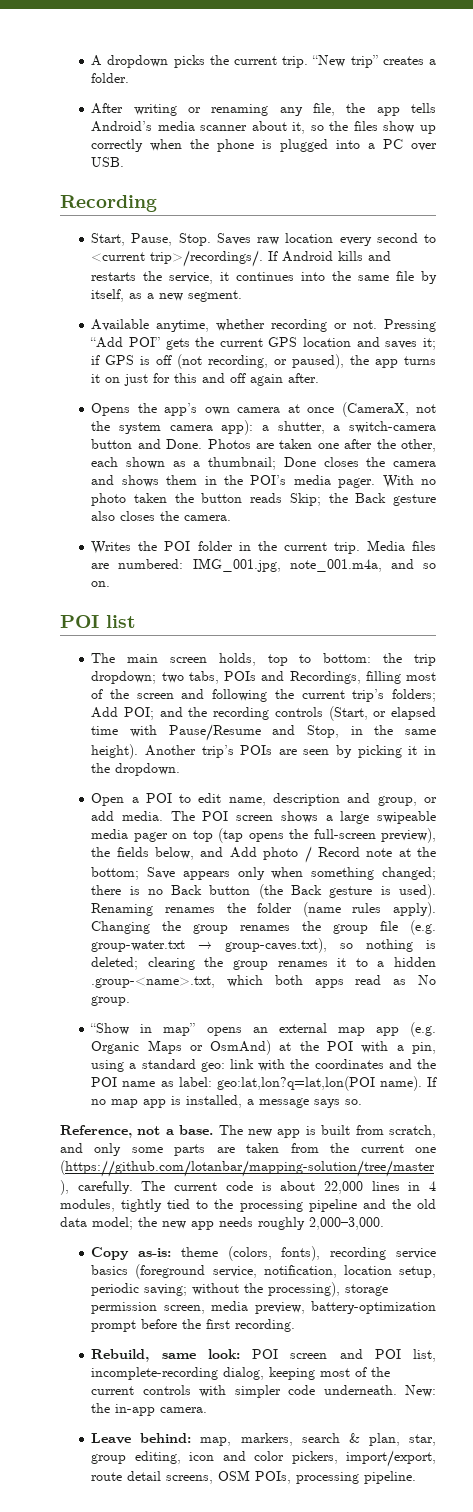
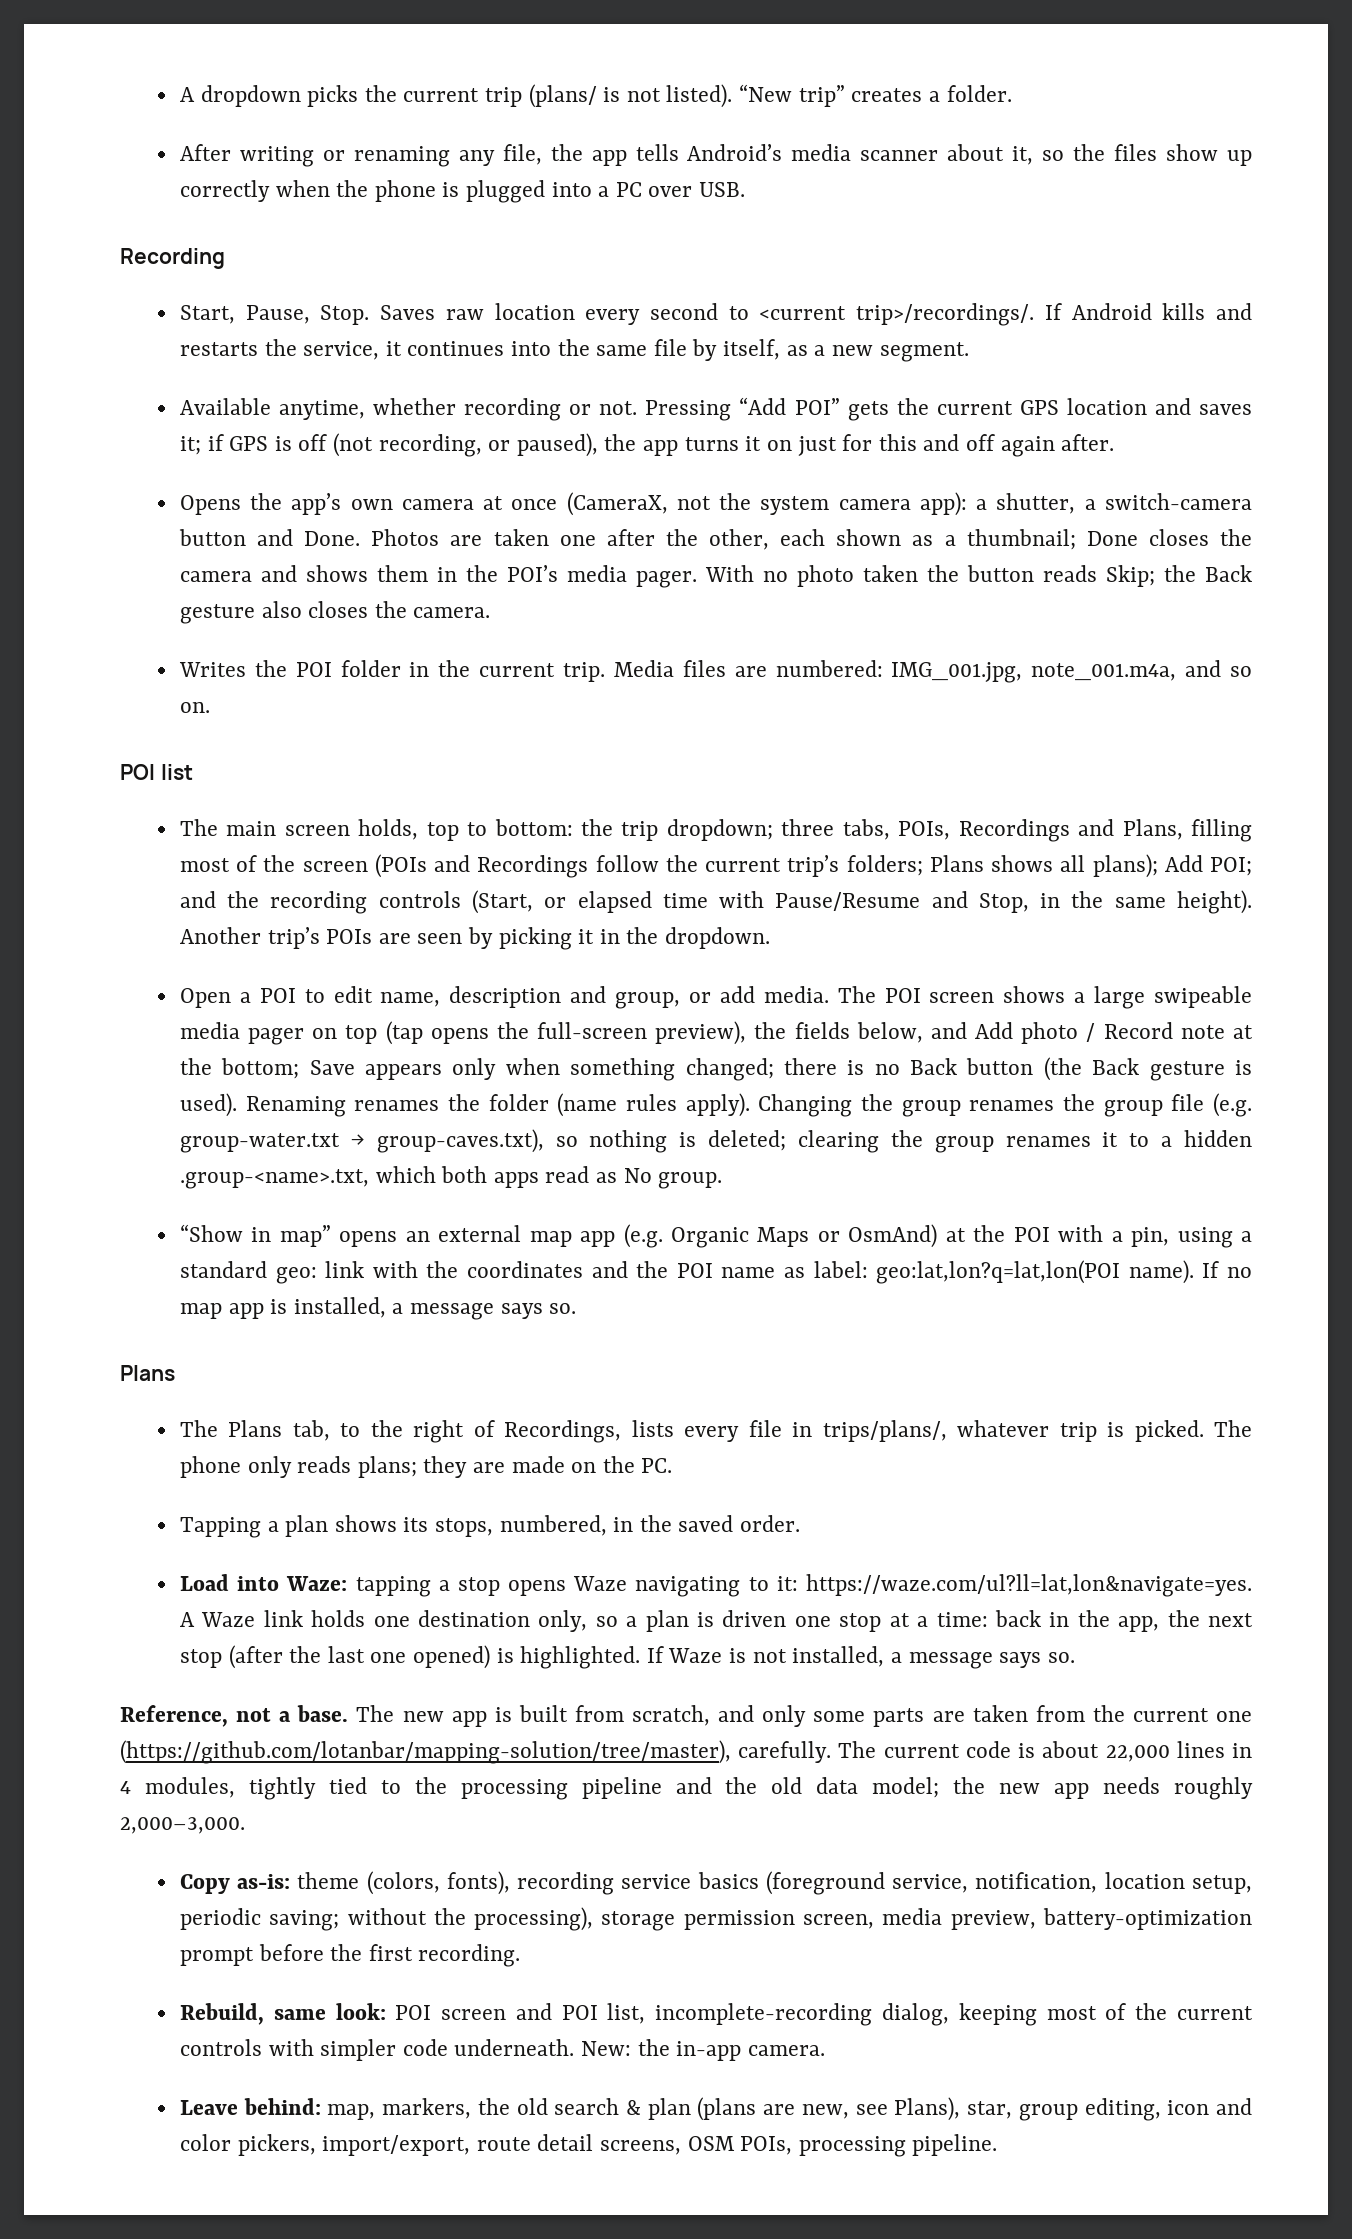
- A dropdown picks the current trip.
+ A dropdown picks the current trip (plans/ is not listed).
- The main screen holds, top to bottom: the trip dropdown; two tabs, POIs and Recordings, filling most of the screen and following the current trip’s folders; Add POI; and the recording controls (Start, or elapsed time with Pause/Resume and Stop, in the same height).
+ The main screen holds, top to bottom: the trip dropdown; three tabs, POIs, Recordings and Plans, filling most of the screen (POIs and Recordings follow the current trip’s folders; Plans shows all plans); Add POI; and the recording controls (Start, or elapsed time with Pause/Resume and Stop, in the same height).
  If no map app is installed, a message says so.
+ Plans
+ The Plans tab, to the right of Recordings, lists every file in trips/plans/, whatever trip is picked. The phone only reads plans; they are made on the PC.
+ Tapping a plan shows its stops, numbered, in the saved order.
+ Load into Waze: tapping a stop opens Waze navigating to it: https://waze.com/ul?ll=lat,lon&navigate=yes. A Waze link holds one destination only, so a plan is driven one stop at a time: back in the app, the next stop (after the last one opened) is highlighted. If Waze is not installed, a message says so.
- Leave behind: map, markers, search & plan, star, group editing, icon and color pickers, import/export, route detail screens, OSM POIs, processing pipeline.
+ Leave behind: map, markers, the old search & plan (plans are new, see Plans), star, group editing, icon and color pickers, import/export, route detail screens, OSM POIs, processing pipeline.

